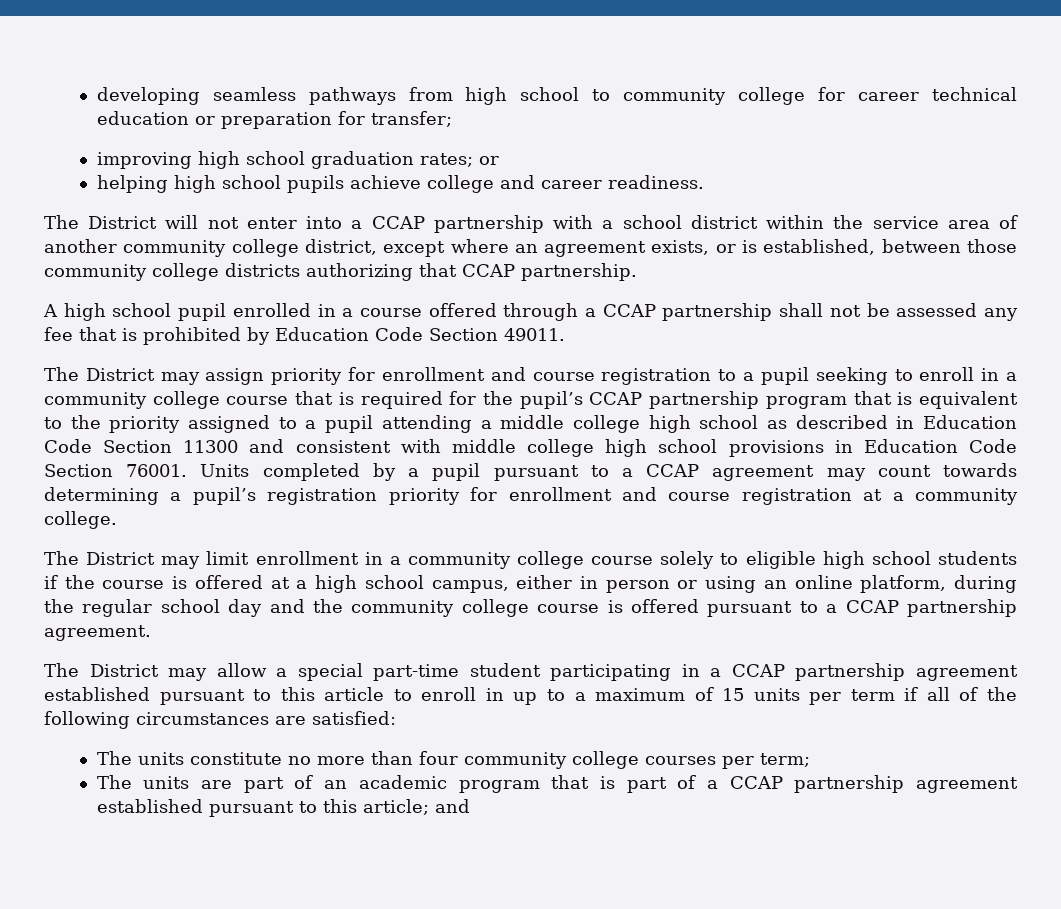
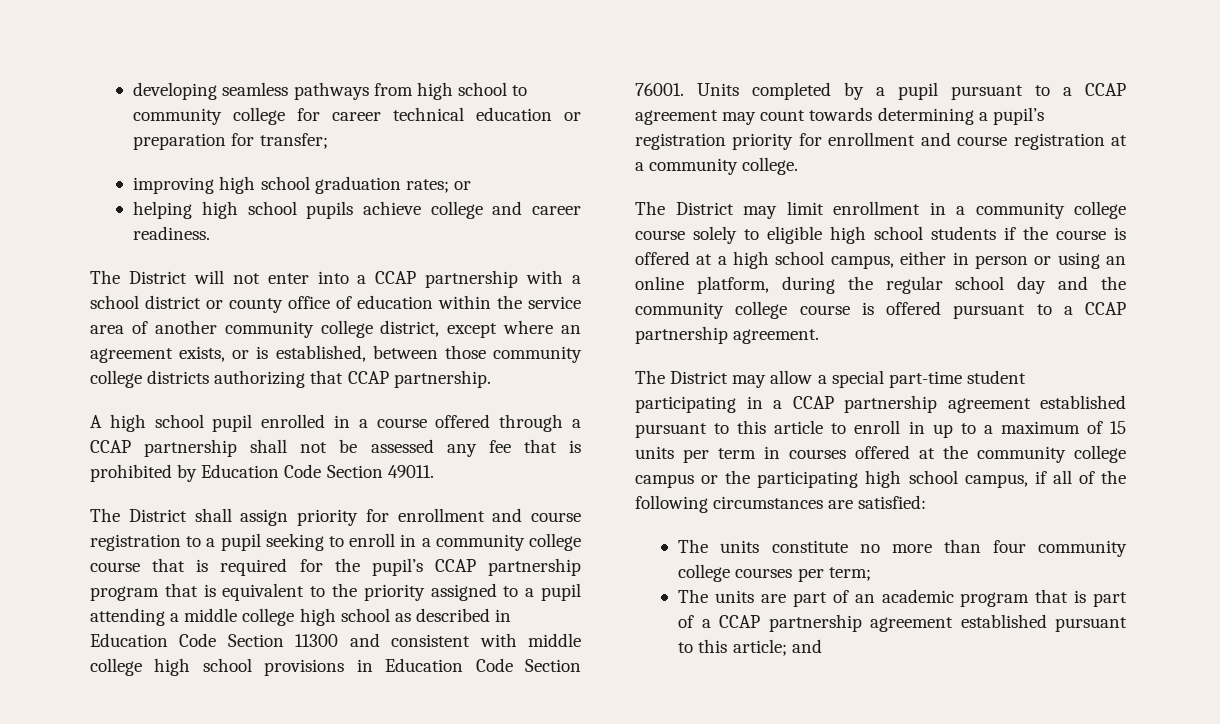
- The District will not enter into a CCAP partnership with a school district within the service area of another community college district, except where an agreement exists, or is established, between those community college districts authorizing that CCAP partnership.
+ The District will not enter into a CCAP partnership with a school district or county office of education within the service area of another community college district, except where an agreement exists, or is established, between those community college districts authorizing that CCAP partnership.
- The District may assign priority for enrollment and course registration to a pupil seeking to enroll in a community college course that is required for the pupil’s CCAP partnership program that is equivalent to the priority assigned to a pupil attending a middle college high school as described in Education Code Section 11300 and consistent with middle college high school provisions in Education Code Section 76001.
+ The District shall assign priority for enrollment and course registration to a pupil seeking to enroll in a community college course that is required for the pupil’s CCAP partnership program that is equivalent to the priority assigned to a pupil attending a middle college high school as described in Education Code Section 11300 and consistent with middle college high school provisions in Education Code Section 76001.
- The District may allow a special part-time student participating in a CCAP partnership agreement established pursuant to this article to enroll in up to a maximum of 15 units per term if all of the following circumstances are satisfied:
+ The District may allow a special part-time student participating in a CCAP partnership agreement established pursuant to this article to enroll in up to a maximum of 15 units per term in courses offered at the community college campus or the participating high school campus, if all of the following circumstances are satisfied:

